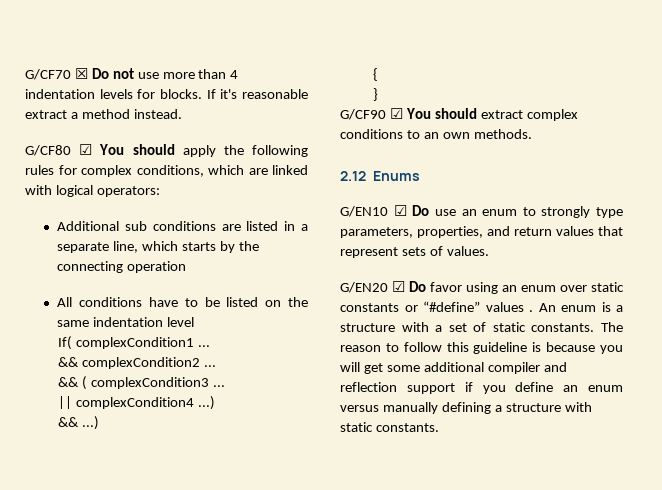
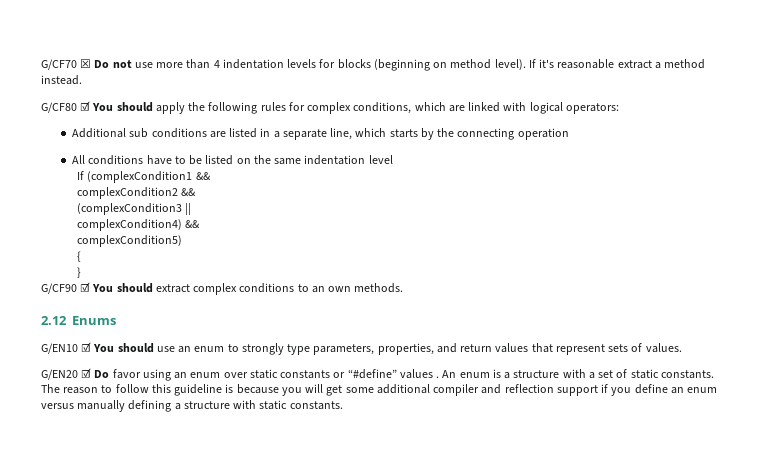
- G/CF70 ☒ Do not use more than 4 indentation levels for blocks.
+ G/CF70 ☒ Do not use more than 4 indentation levels for blocks (beginning on method level).
- If( complexCondition1 ...
- && complexCondition2 ...
- && ( complexCondition3 ...
- || complexCondition4 ...)
- && ...)
+ If (complexCondition1 &&
+ complexCondition2 &&
+ (complexCondition3 ||
+ complexCondition4) &&
+ complexCondition5)
- G/EN10 ☑ Do use an enum to strongly type parameters, properties, and return values that represent sets of values.
+ G/EN10 ☑ You should use an enum to strongly type parameters, properties, and return values that represent sets of values.

